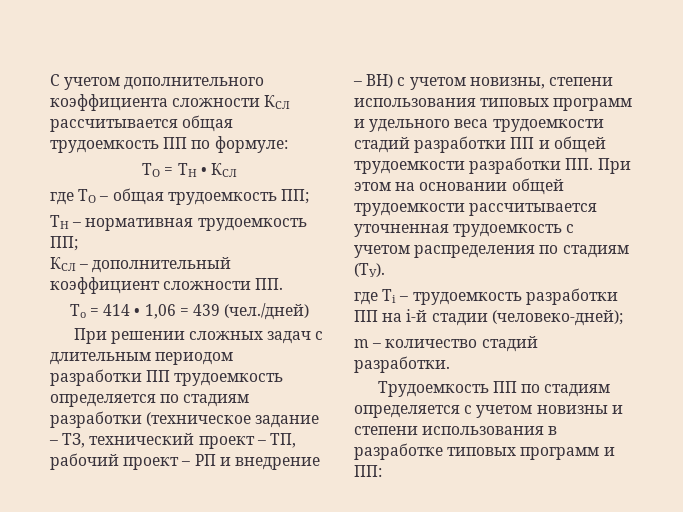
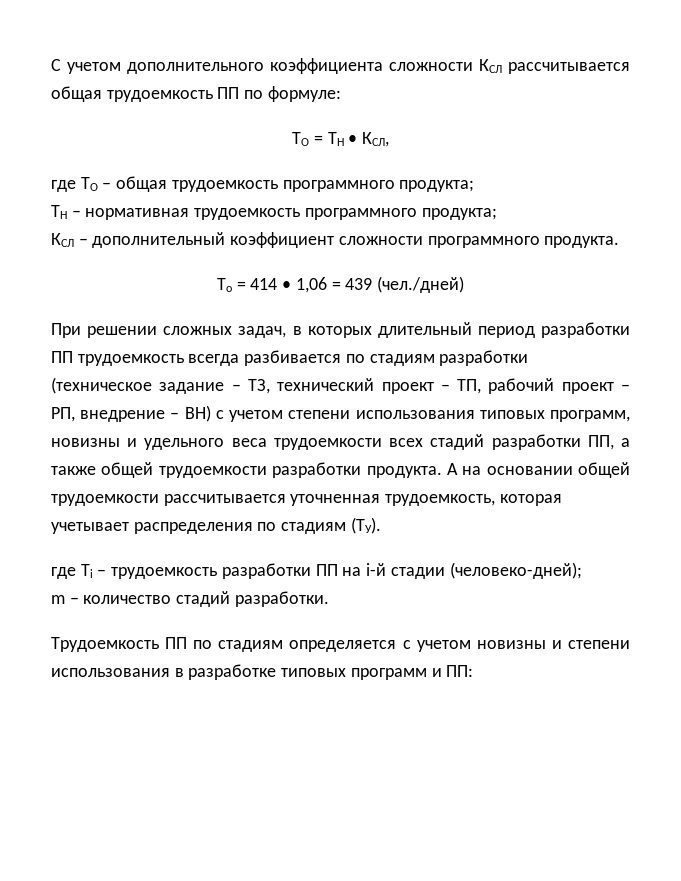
- ТО = ТН • КСЛ
+ ТО = ТН • КСЛ,
- где ТО – общая трудоемкость ПП;
+ где ТО – общая трудоемкость программного продукта;
- ТН – нормативная трудоемкость ПП;
+ ТН – нормативная трудоемкость программного продукта;
- КСЛ – дополнительный коэффициент сложности ПП.
+ КСЛ – дополнительный коэффициент сложности программного продукта.
- При решении сложных задач с длительным периодом разработки ПП трудоемкость определяется по стадиям разработки (техническое задание – ТЗ, технический проект – ТП, рабочий проект – РП и внедрение – ВН) с учетом новизны, степени использования типовых программ и удельного веса трудоемкости стадий разработки ПП и общей трудоемкости разработки ПП. При этом на основании общей трудоемкости рассчитывается уточненная трудоемкость с учетом распределения по стадиям (ТУ).
+ При решении сложных задач, в которых длительный период разработки ПП трудоемкость всегда разбивается по стадиям разработки (техническое задание – ТЗ, технический проект – ТП, рабочий проект – РП, внедрение – ВН) с учетом степени использования типовых программ, новизны и удельного веса трудоемкости всех стадий разработки ПП, а также общей трудоемкости разработки продукта. А на основании общей трудоемкости рассчитывается уточненная трудоемкость, которая учетывает распределения по стадиям (ТУ).

